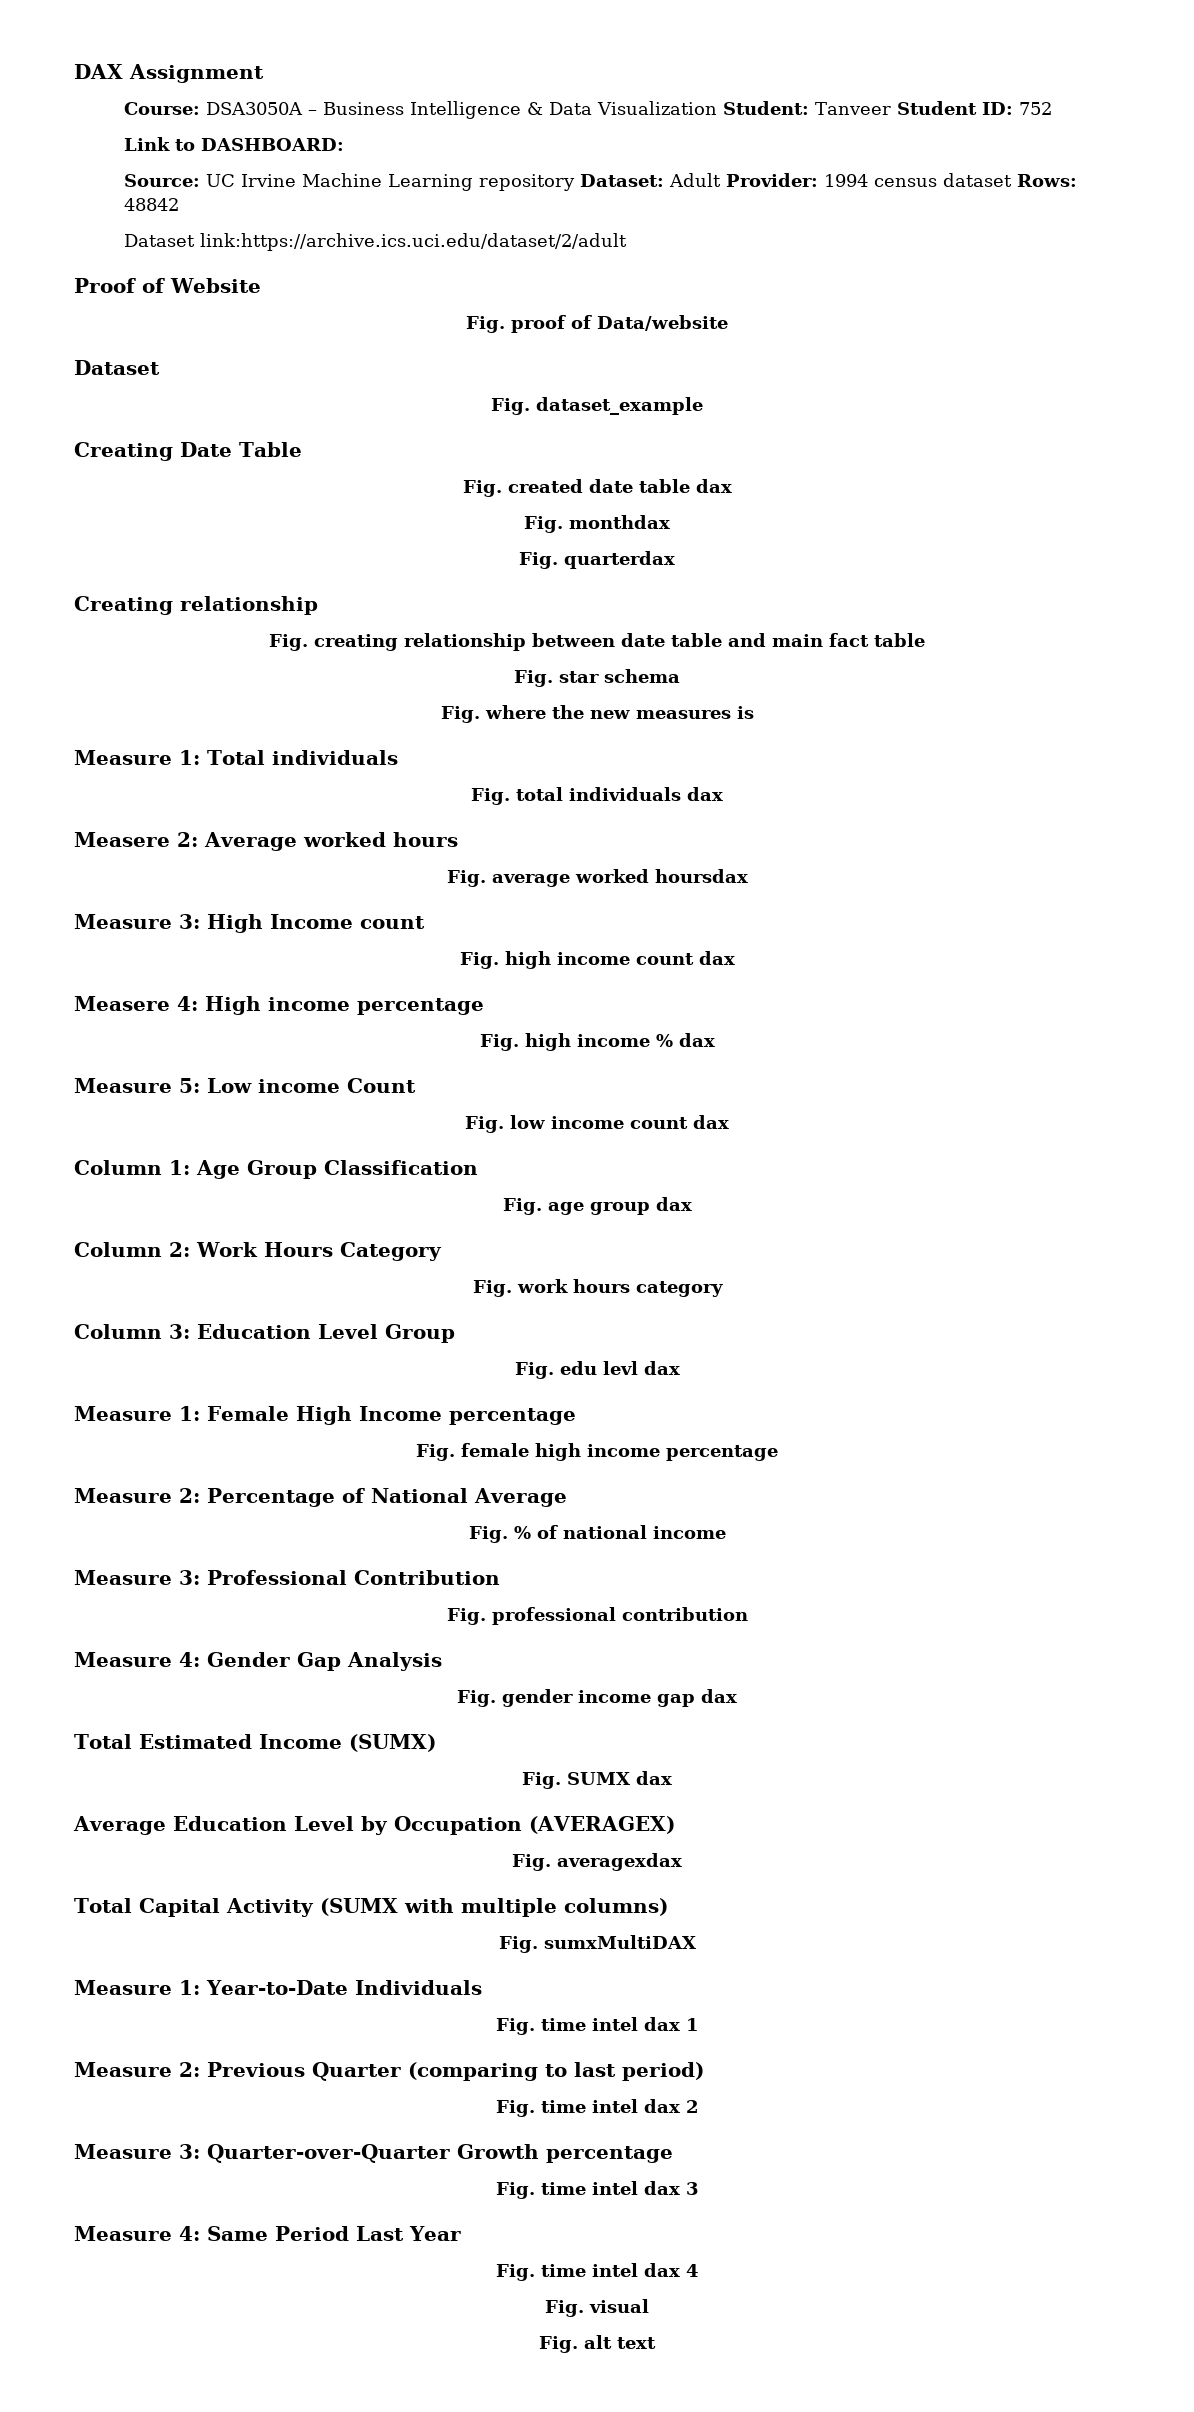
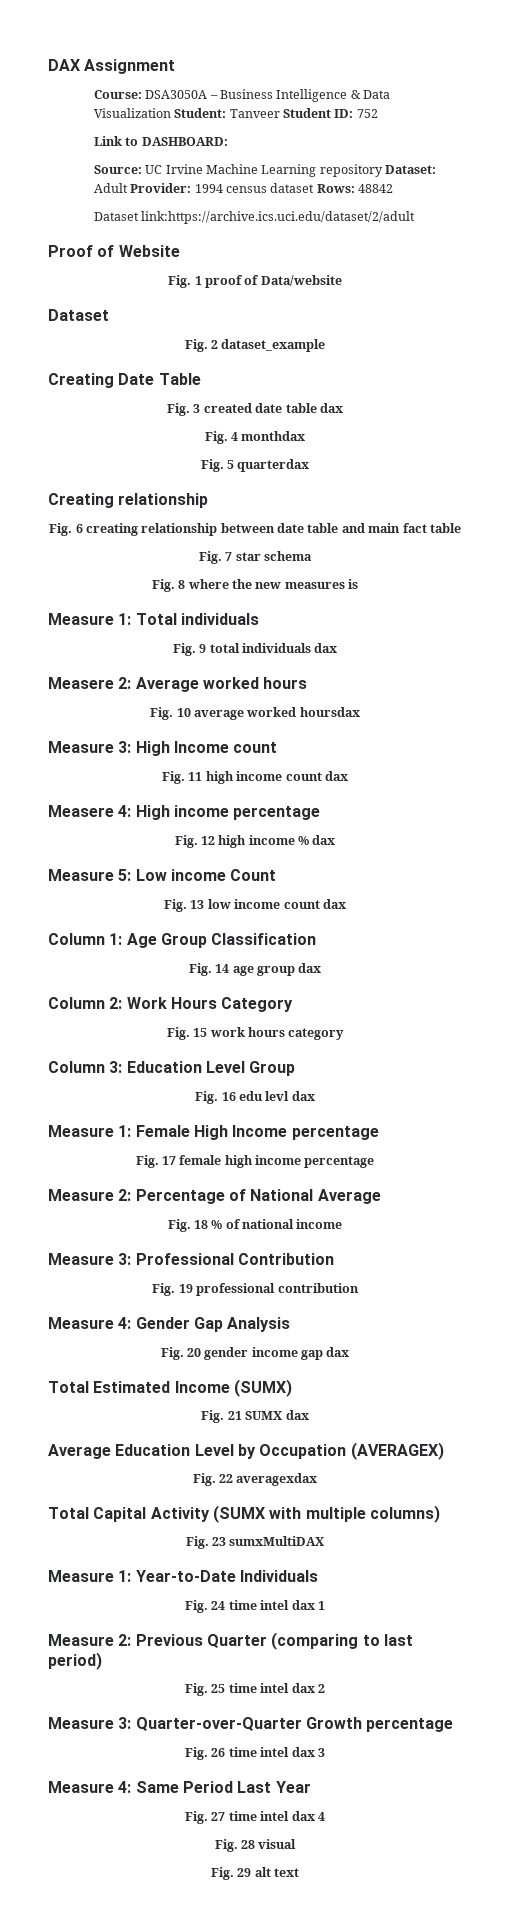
- Fig. proof of Data/website
+ Fig. 1 proof of Data/website
- Fig. dataset_example
+ Fig. 2 dataset_example
- Fig. created date table dax
+ Fig. 3 created date table dax
- Fig. monthdax
+ Fig. 4 monthdax
- Fig. quarterdax
+ Fig. 5 quarterdax
- Fig. creating relationship between date table and main fact table
+ Fig. 6 creating relationship between date table and main fact table
- Fig. star schema
+ Fig. 7 star schema
- Fig. where the new measures is
+ Fig. 8 where the new measures is
- Fig. total individuals dax
+ Fig. 9 total individuals dax
- Fig. average worked hoursdax
+ Fig. 10 average worked hoursdax
- Fig. high income count dax
+ Fig. 11 high income count dax
- Fig. high income % dax
+ Fig. 12 high income % dax
- Fig. low income count dax
+ Fig. 13 low income count dax
- Fig. age group dax
+ Fig. 14 age group dax
- Fig. work hours category
+ Fig. 15 work hours category
- Fig. edu levl dax
+ Fig. 16 edu levl dax
- Fig. female high income percentage
+ Fig. 17 female high income percentage
- Fig. % of national income
+ Fig. 18 % of national income
- Fig. professional contribution
+ Fig. 19 professional contribution
- Fig. gender income gap dax
+ Fig. 20 gender income gap dax
- Fig. SUMX dax
+ Fig. 21 SUMX dax
- Fig. averagexdax
+ Fig. 22 averagexdax
- Fig. sumxMultiDAX
+ Fig. 23 sumxMultiDAX
- Fig. time intel dax 1
+ Fig. 24 time intel dax 1
- Fig. time intel dax 2
+ Fig. 25 time intel dax 2
- Fig. time intel dax 3
+ Fig. 26 time intel dax 3
- Fig. time intel dax 4
+ Fig. 27 time intel dax 4
- Fig. visual
+ Fig. 28 visual
- Fig. alt text
+ Fig. 29 alt text

